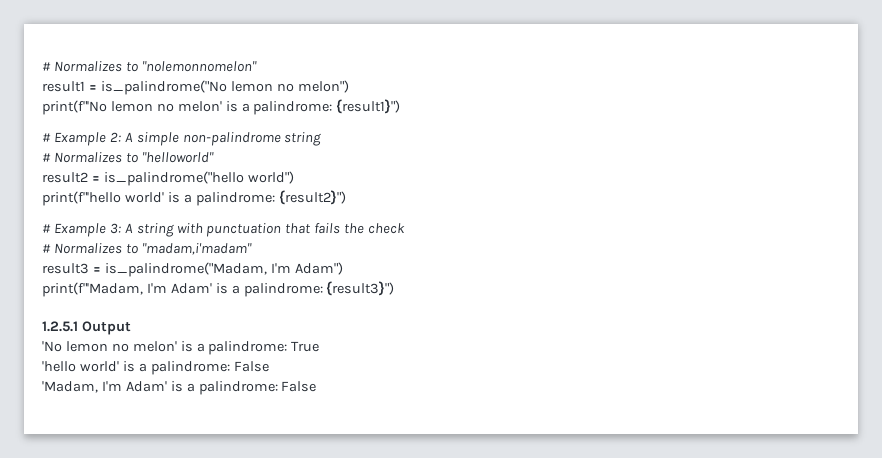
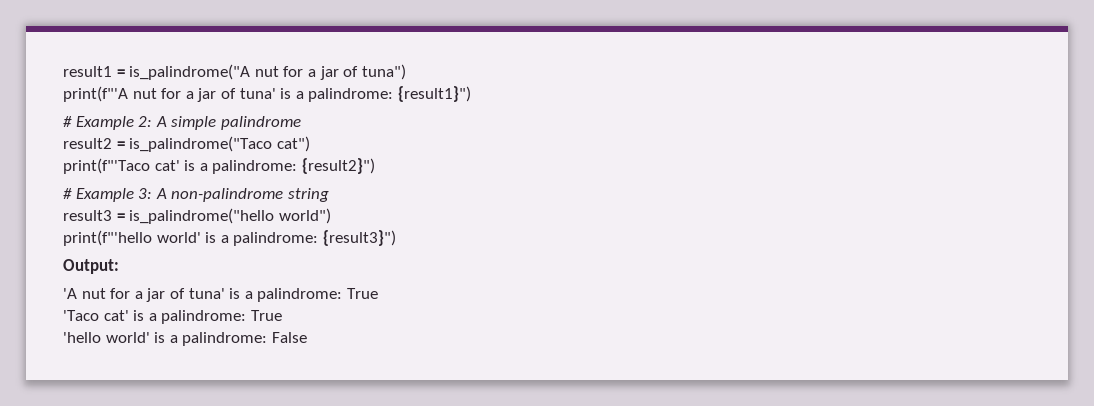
- # Normalizes to "nolemonnomelon"
- result1 = is_palindrome("No lemon no melon")
- print(f"'No lemon no melon' is a palindrome: {result1}")
+ result1 = is_palindrome("A nut for a jar of tuna")
+ print(f"'A nut for a jar of tuna' is a palindrome: {result1}")
- # Example 2: A simple non-palindrome string
- # Normalizes to "helloworld"
- result2 = is_palindrome("hello world")
+ # Example 2: A simple palindrome
+ result2 = is_palindrome("Taco cat")
+ print(f"'Taco cat' is a palindrome: {result2}")
+ # Example 3: A non-palindrome string
+ result3 = is_palindrome("hello world")
- print(f"'hello world' is a palindrome: {result2}")
- # Example 3: A string with punctuation that fails the check
- # Normalizes to "madam,i'madam"
- result3 = is_palindrome("Madam, I'm Adam")
- print(f"'Madam, I'm Adam' is a palindrome: {result3}")
- 1.2.5.1 Output
- 'No lemon no melon' is a palindrome: True
+ print(f"'hello world' is a palindrome: {result3}")
+ Output:
+ 'A nut for a jar of tuna' is a palindrome: True
+ 'Taco cat' is a palindrome: True
- 'Madam, I'm Adam' is a palindrome: False

